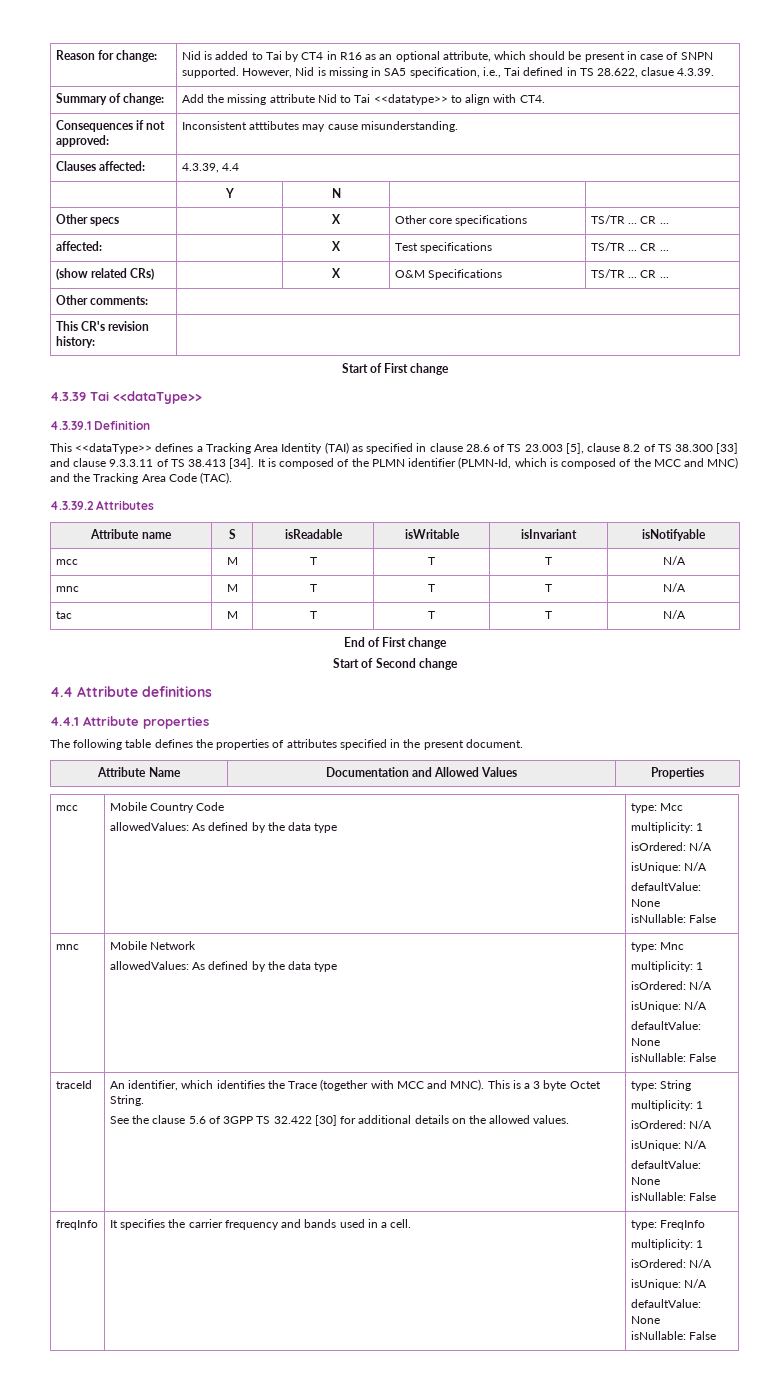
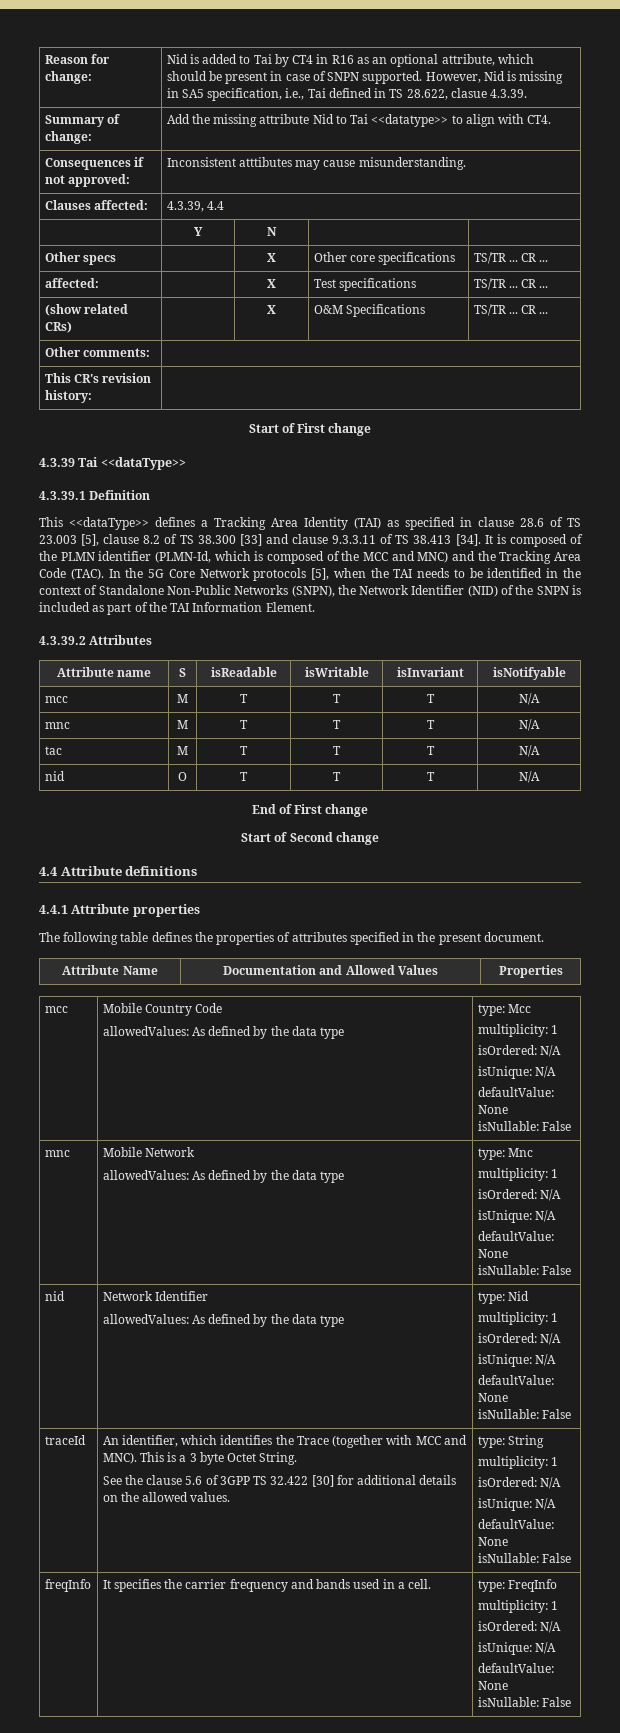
+ In the 5G Core Network protocols [5], when the TAI needs to be identified in the context of Standalone Non-Public Networks (SNPN), the Network Identifier (NID) of the SNPN is included as part of the TAI Information Element.
+ nid | O | T | T | T | N/A
+ nid | Network Identifier
+ allowedValues: As defined by the data type | type: Nid
+ multiplicity: 1
+ isOrdered: N/A
+ isUnique: N/A
+ defaultValue: None
+ isNullable: False

